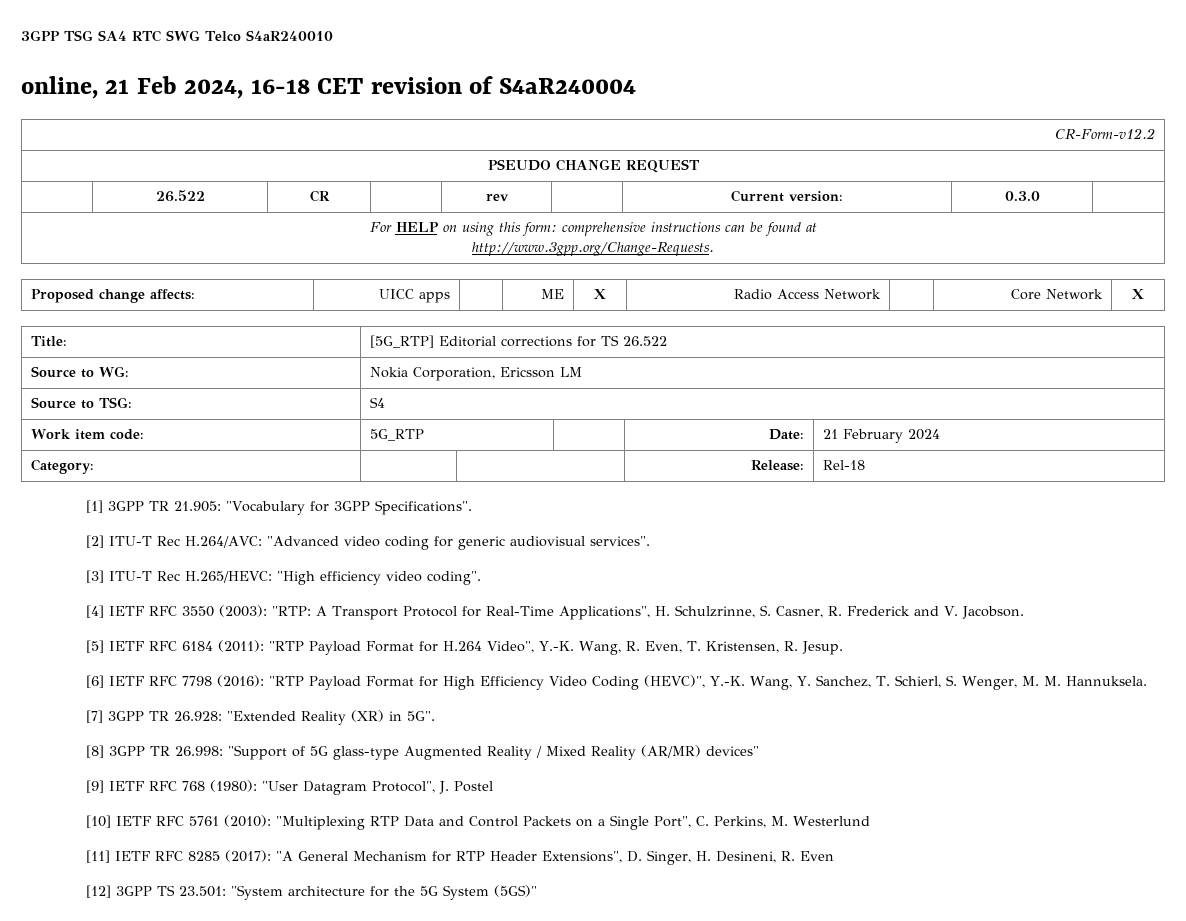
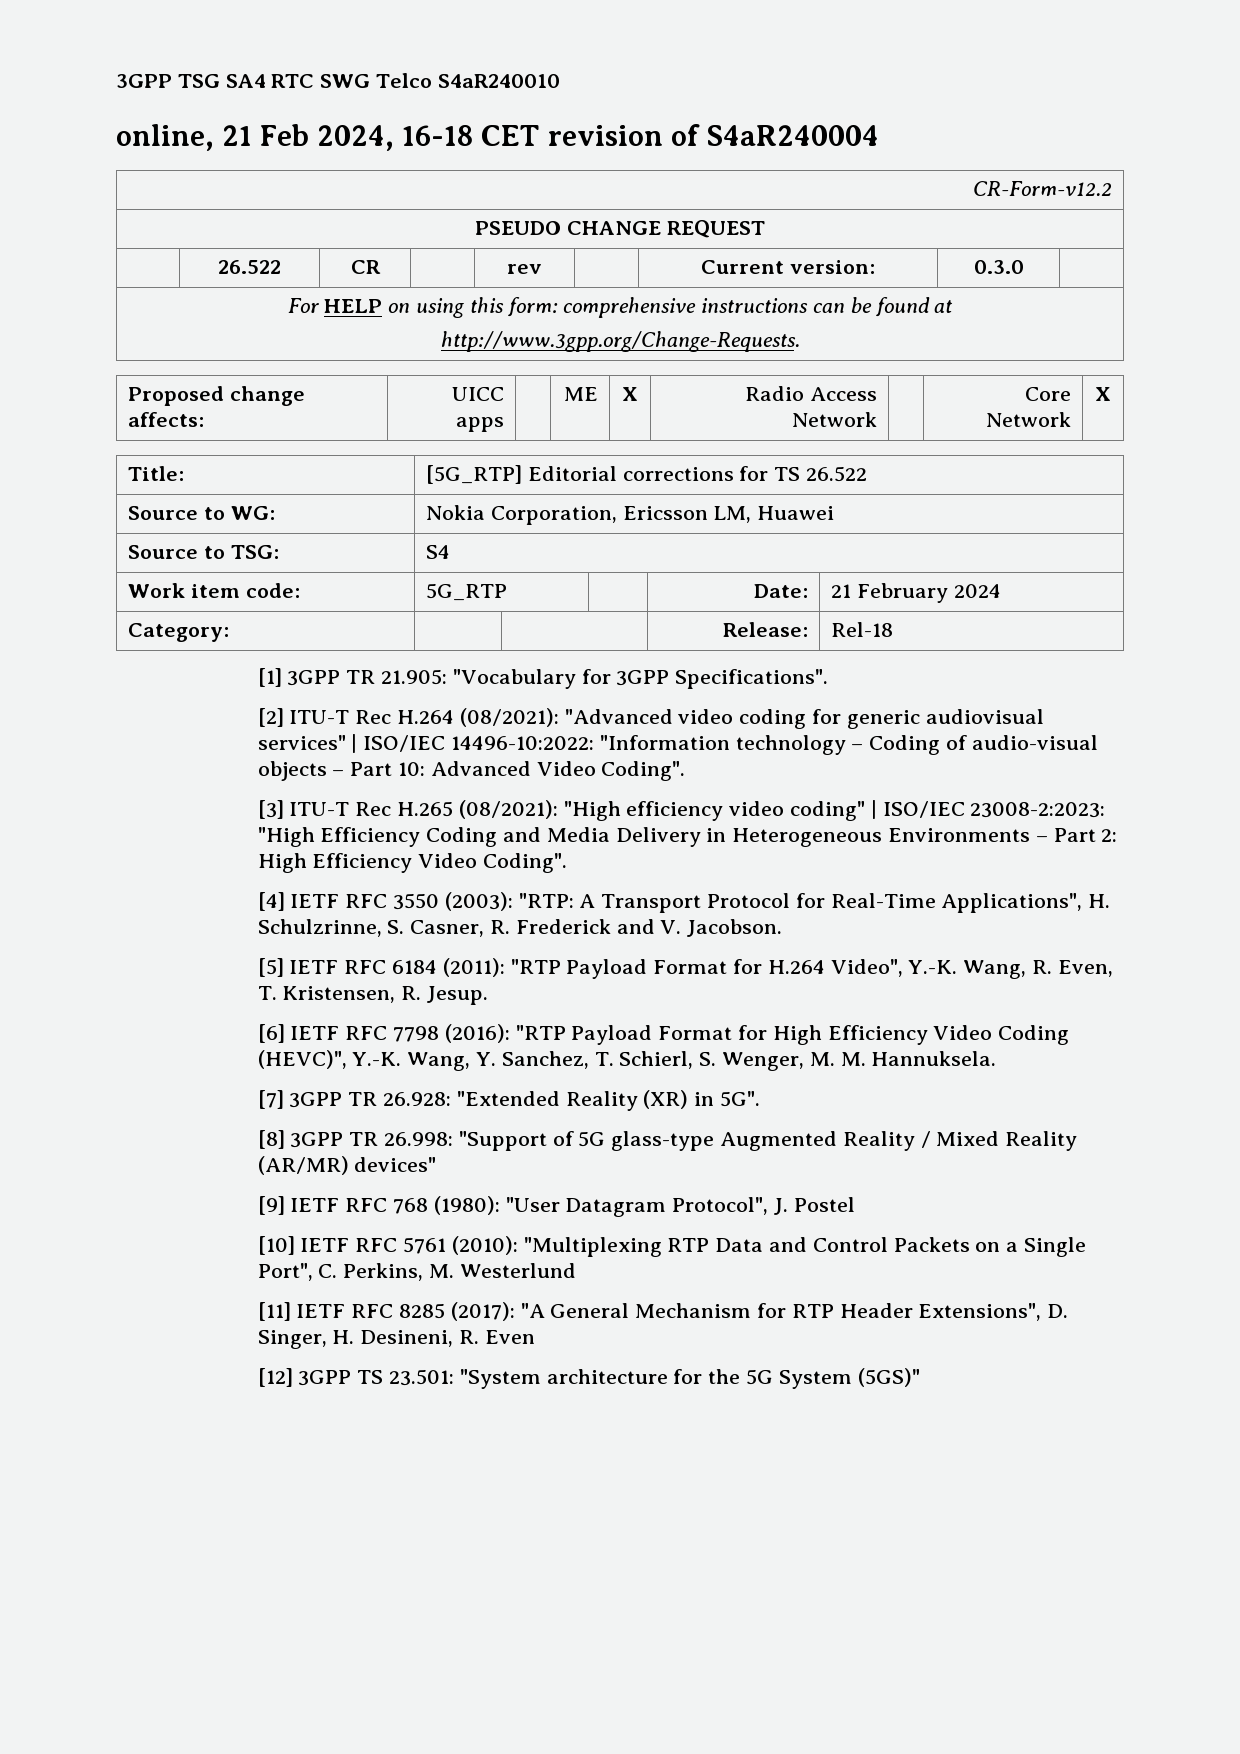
- Source to WG: | Nokia Corporation, Ericsson LM
+ Source to WG: | Nokia Corporation, Ericsson LM, Huawei
- [2] ITU-T Rec H.264/AVC: "Advanced video coding for generic audiovisual services".
+ [2] ITU-T Rec H.264 (08/2021): "Advanced video coding for generic audiovisual services" | ISO/IEC 14496-10:2022: "Information technology – Coding of audio-visual objects – Part 10: Advanced Video Coding".
- [3] ITU-T Rec H.265/HEVC: "High efficiency video coding".
+ [3] ITU-T Rec H.265 (08/2021): "High efficiency video coding" | ISO/IEC 23008-2:2023: "High Efficiency Coding and Media Delivery in Heterogeneous Environments – Part 2: High Efficiency Video Coding".

